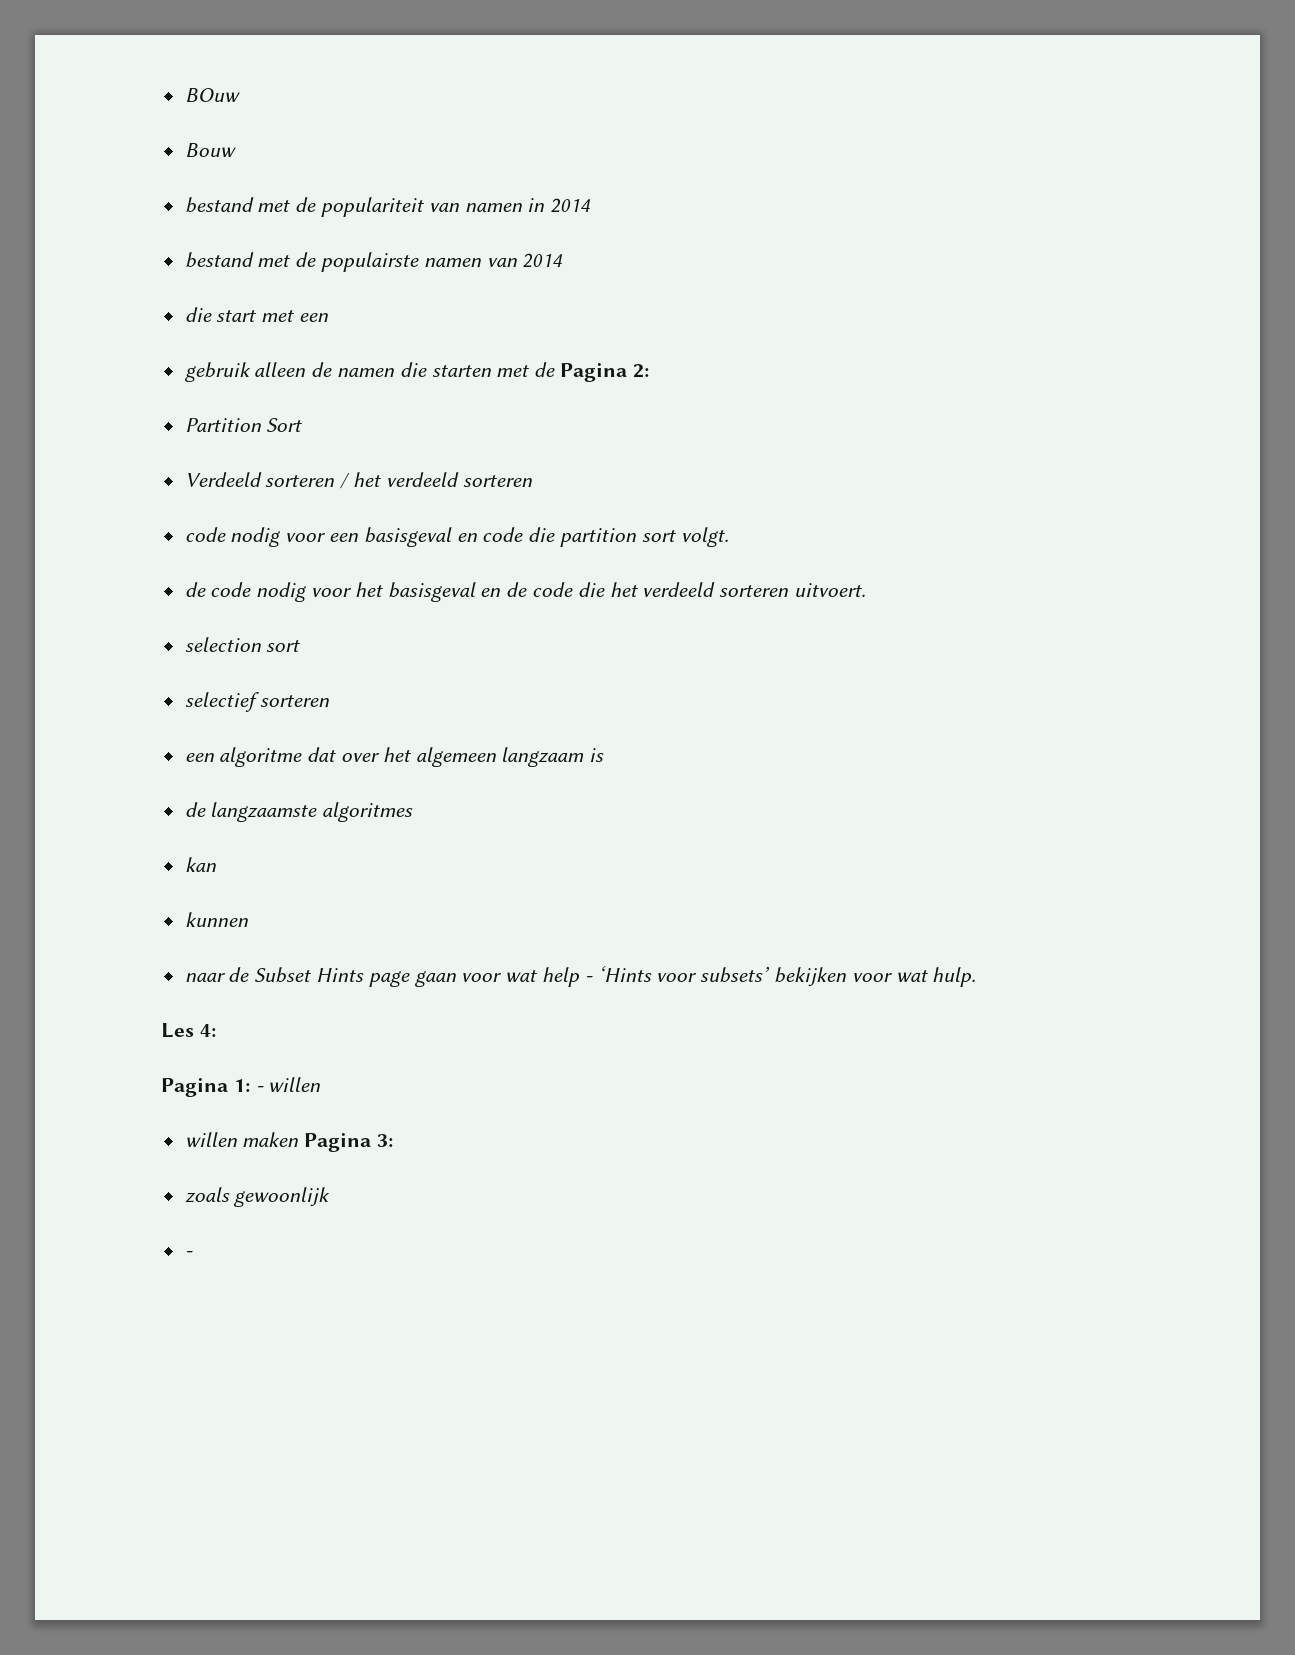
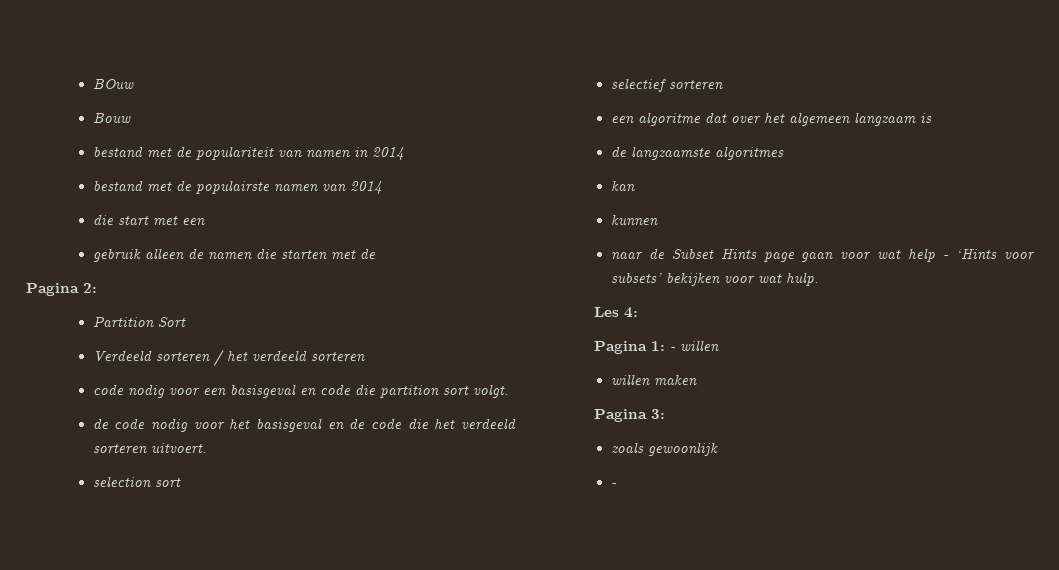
- gebruik alleen de namen die starten met de Pagina 2:
+ gebruik alleen de namen die starten met de
+ Pagina 2:
- willen maken Pagina 3:
+ willen maken
+ Pagina 3:

